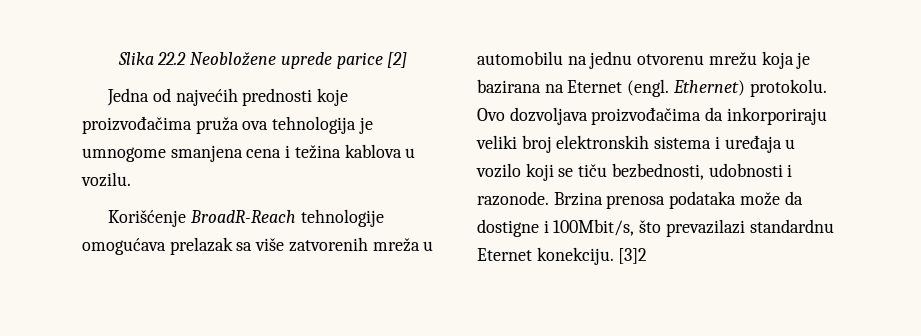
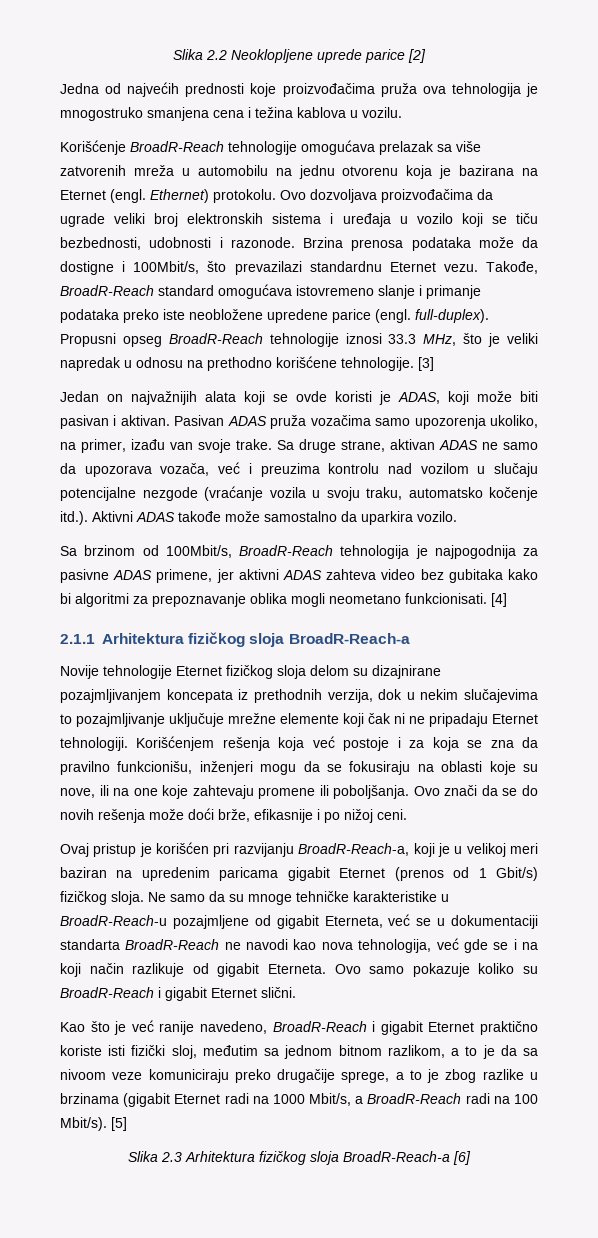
- Slika 22.2 Neobložene uprede parice [2]
+ Slika 2.2 Neoklopljene uprede parice [2]
- Jedna od najvećih prednosti koje proizvođačima pruža ova tehnologija je umnogome smanjena cena i težina kablova u vozilu.
+ Jedna od najvećih prednosti koje proizvođačima pruža ova tehnologija je mnogostruko smanjena cena i težina kablova u vozilu.
- Korišćenje BroadR-Reach tehnologije omogućava prelazak sa više zatvorenih mreža u automobilu na jednu otvorenu mrežu koja je bazirana na Eternet (engl.
+ Korišćenje BroadR-Reach tehnologije omogućava prelazak sa više zatvorenih mreža u automobilu na jednu otvorenu koja je bazirana na Eternet (engl.
- Ovo dozvoljava proizvođačima da inkorporiraju veliki broj elektronskih sistema i uređaja u vozilo koji se tiču bezbednosti, udobnosti i razonode.
+ Ovo dozvoljava proizvođačima da ugrade veliki broj elektronskih sistema i uređaja u vozilo koji se tiču bezbednosti, udobnosti i razonode.
- Brzina prenosa podataka može da dostigne i 100Mbit/s, što prevazilazi standardnu Eternet konekciju. [3]2
+ Brzina prenosa podataka može da dostigne i 100Mbit/s, što prevazilazi standardnu Eternet vezu. Takođe, BroadR-Reach standard omogućava istovremeno slanje i primanje podataka preko iste neobložene upredene parice (engl. full-duplex). Propusni opseg BroadR-Reach tehnologije iznosi 33.3 MHz, što je veliki napredak u odnosu na prethodno korišćene tehnologije. [3]
+ Jedan on najvažnijih alata koji se ovde koristi je ADAS, koji može biti pasivan i aktivan. Pasivan ADAS pruža vozačima samo upozorenja ukoliko, na primer, izađu van svoje trake. Sa druge strane, aktivan ADAS ne samo da upozorava vozača, već i preuzima kontrolu nad vozilom u slučaju potencijalne nezgode (vraćanje vozila u svoju traku, automatsko kočenje itd.). Aktivni ADAS takođe može samostalno da uparkira vozilo.
+ Sa brzinom od 100Mbit/s, BroadR-Reach tehnologija je najpogodnija za pasivne ADAS primene, jer aktivni ADAS zahteva video bez gubitaka kako bi algoritmi za prepoznavanje oblika mogli neometano funkcionisati. [4]
+ 2.1.1 Arhitektura fizičkog sloja BroadR-Reach-a
+ Novije tehnologije Eternet fizičkog sloja delom su dizajnirane pozajmljivanjem koncepata iz prethodnih verzija, dok u nekim slučajevima to pozajmljivanje uključuje mrežne elemente koji čak ni ne pripadaju Eternet tehnologiji. Korišćenjem rešenja koja već postoje i za koja se zna da pravilno funkcionišu, inženjeri mogu da se fokusiraju na oblasti koje su nove, ili na one koje zahtevaju promene ili poboljšanja. Ovo znači da se do novih rešenja može doći brže, efikasnije i po nižoj ceni.
+ Ovaj pristup je korišćen pri razvijanju BroadR-Reach-a, koji je u velikoj meri baziran na upredenim paricama gigabit Eternet (prenos od 1 Gbit/s) fizičkog sloja. Ne samo da su mnoge tehničke karakteristike u BroadR-Reach-u pozajmljene od gigabit Eterneta, već se u dokumentaciji standarta BroadR-Reach ne navodi kao nova tehnologija, već gde se i na koji način razlikuje od gigabit Eterneta. Ovo samo pokazuje koliko su BroadR-Reach i gigabit Eternet slični.
+ Kao što je već ranije navedeno, BroadR-Reach i gigabit Eternet praktično koriste isti fizički sloj, međutim sa jednom bitnom razlikom, a to je da sa nivoom veze komuniciraju preko drugačije sprege, a to je zbog razlike u brzinama (gigabit Eternet radi na 1000 Mbit/s, a BroadR-Reach radi na 100 Mbit/s). [5]
+ Slika 2.3 Arhitektura fizičkog sloja BroadR-Reach-a [6]

